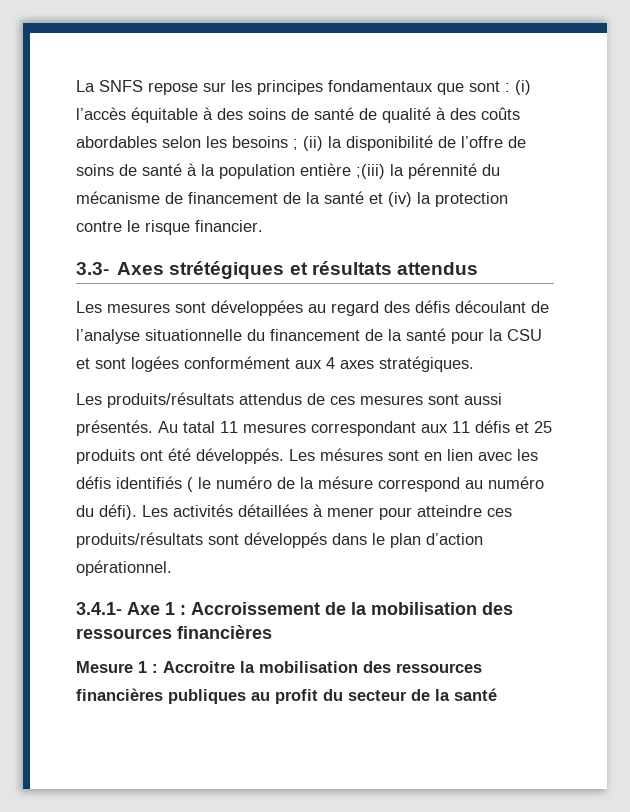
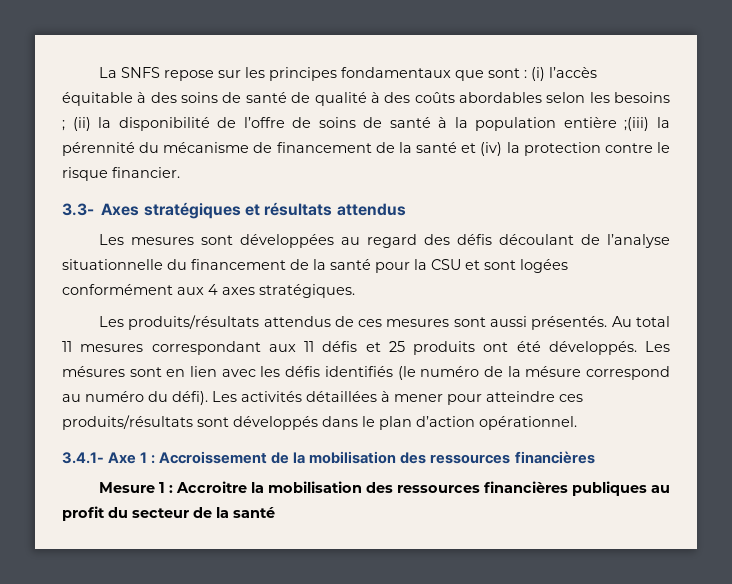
- 3.3- Axes strétégiques et résultats attendus
+ 3.3- Axes stratégiques et résultats attendus
- Au tatal 11 mesures correspondant aux 11 défis et 25 produits ont été développés.
+ Au total 11 mesures correspondant aux 11 défis et 25 produits ont été développés.
- Les mésures sont en lien avec les défis identifiés ( le numéro de la mésure correspond au numéro du défi).
+ Les mésures sont en lien avec les défis identifiés (le numéro de la mésure correspond au numéro du défi).

